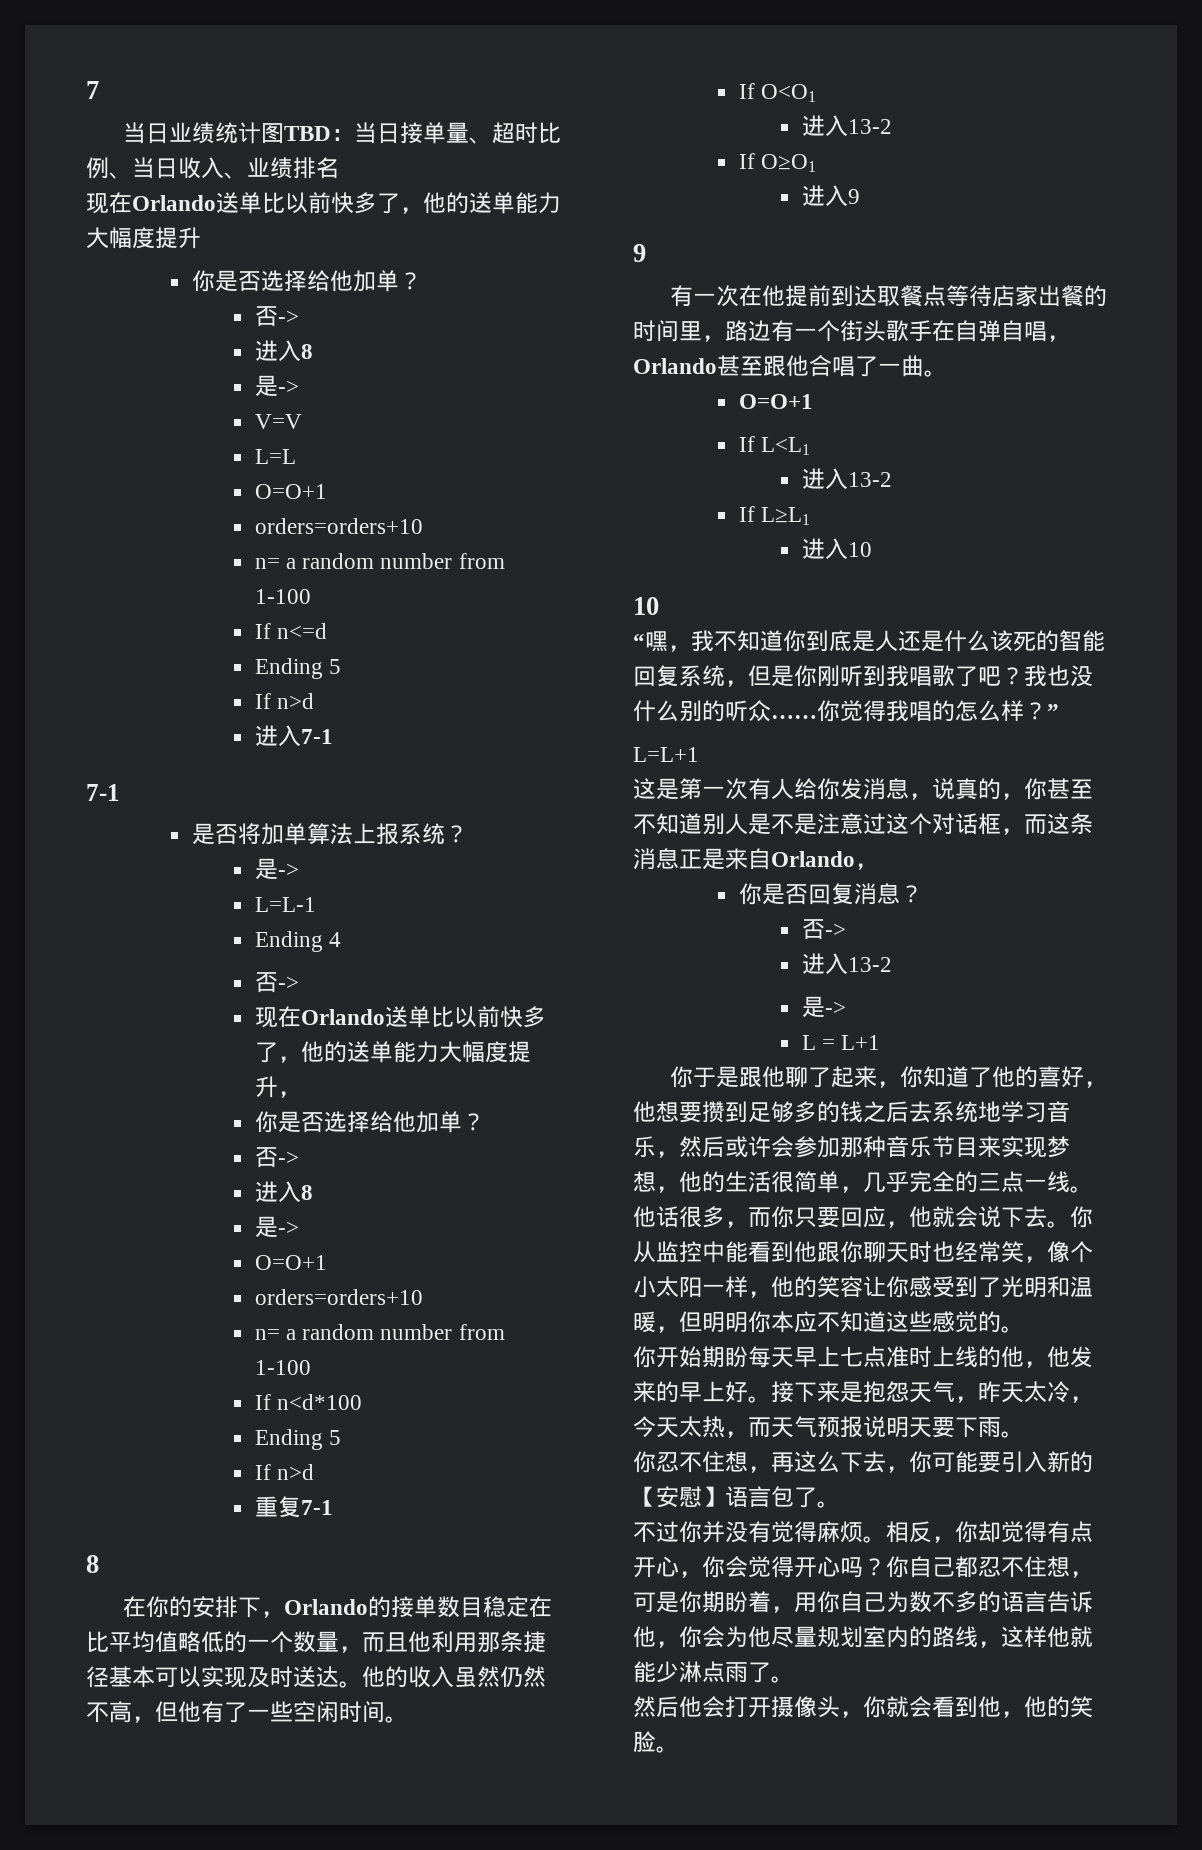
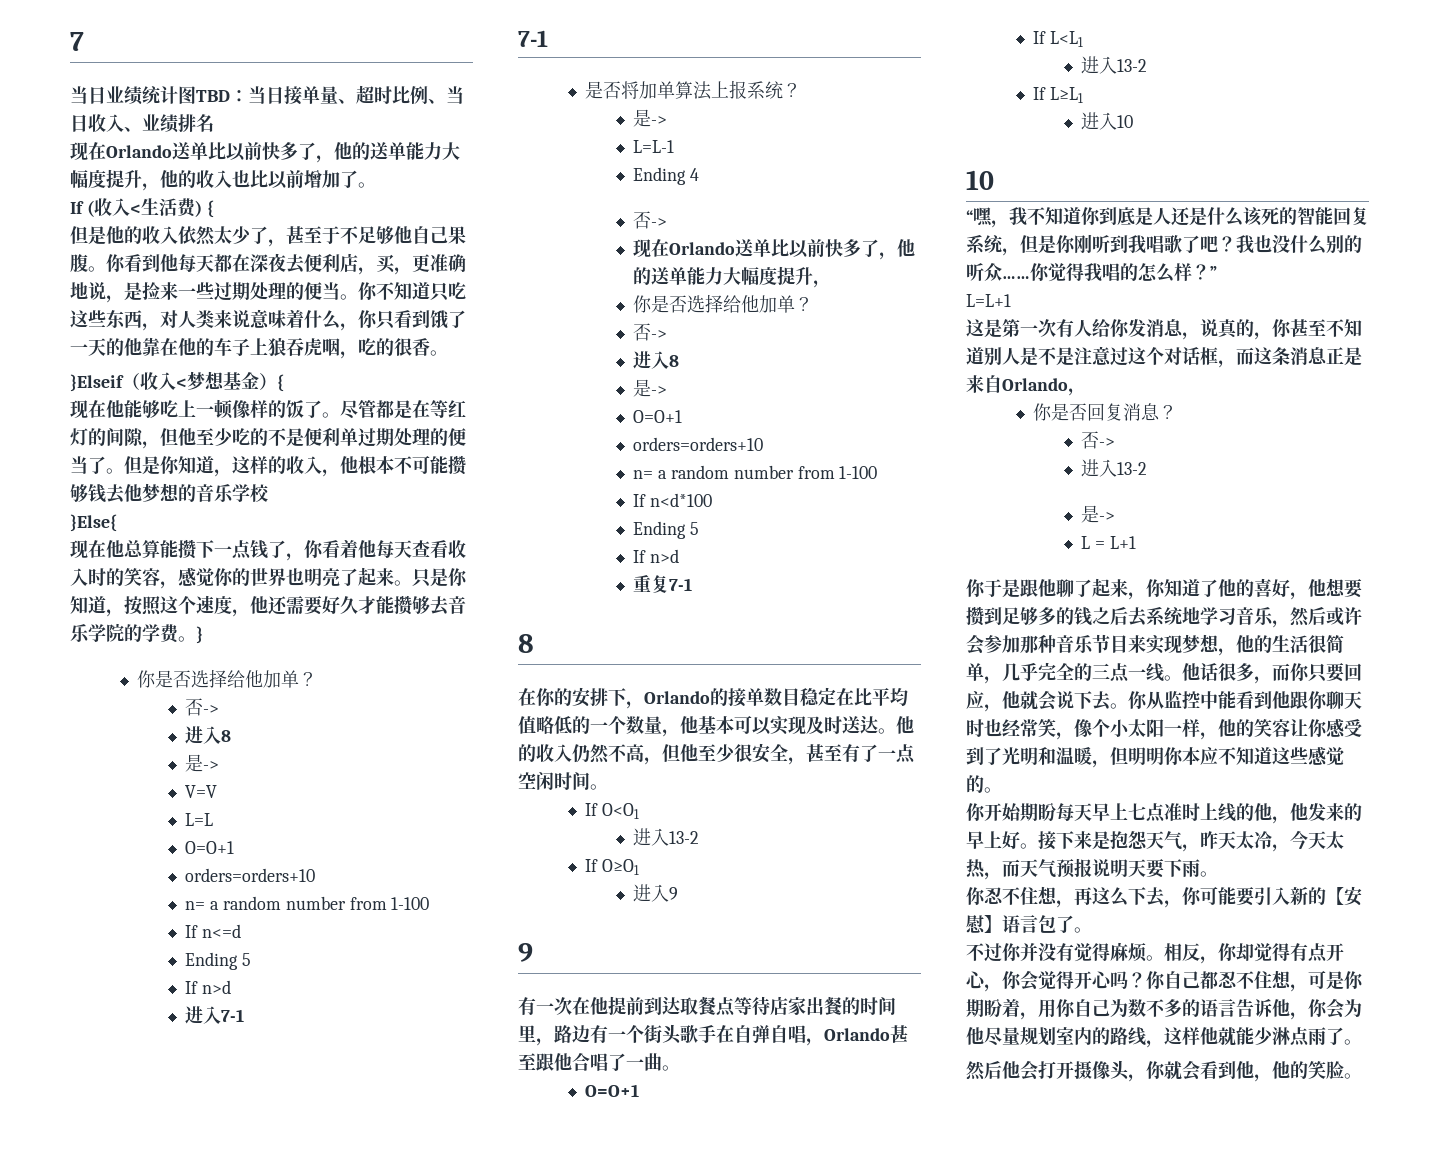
  当日业绩统计图TBD：当日接单量、超时比例、当日收入、业绩排名
- 现在Orlando送单比以前快多了，他的送单能力大幅度提升
+ 现在Orlando送单比以前快多了，他的送单能力大幅度提升，他的收入也比以前增加了。
+ If (收入<生活费) {
+ 但是他的收入依然太少了，甚至于不足够他自己果腹。你看到他每天都在深夜去便利店，买，更准确地说，是捡来一些过期处理的便当。你不知道只吃这些东西，对人类来说意味着什么，你只看到饿了一天的他靠在他的车子上狼吞虎咽，吃的很香。
+ }Elseif（收入<梦想基金）{
+ 现在他能够吃上一顿像样的饭了。尽管都是在等红灯的间隙，但他至少吃的不是便利单过期处理的便当了。但是你知道，这样的收入，他根本不可能攒够钱去他梦想的音乐学校
+ }Else{
+ 现在他总算能攒下一点钱了，你看着他每天查看收入时的笑容，感觉你的世界也明亮了起来。只是你知道，按照这个速度，他还需要好久才能攒够去音乐学院的学费。}
- 在你的安排下，Orlando的接单数目稳定在比平均值略低的一个数量，而且他利用那条捷径基本可以实现及时送达。
+ 在你的安排下，Orlando的接单数目稳定在比平均值略低的一个数量，他基本可以实现及时送达。
- 他的收入虽然仍然不高，但他有了一些空闲时间。
+ 他的收入仍然不高，但他至少很安全，甚至有了一点空闲时间。

